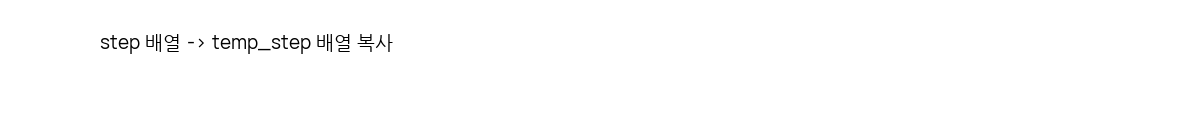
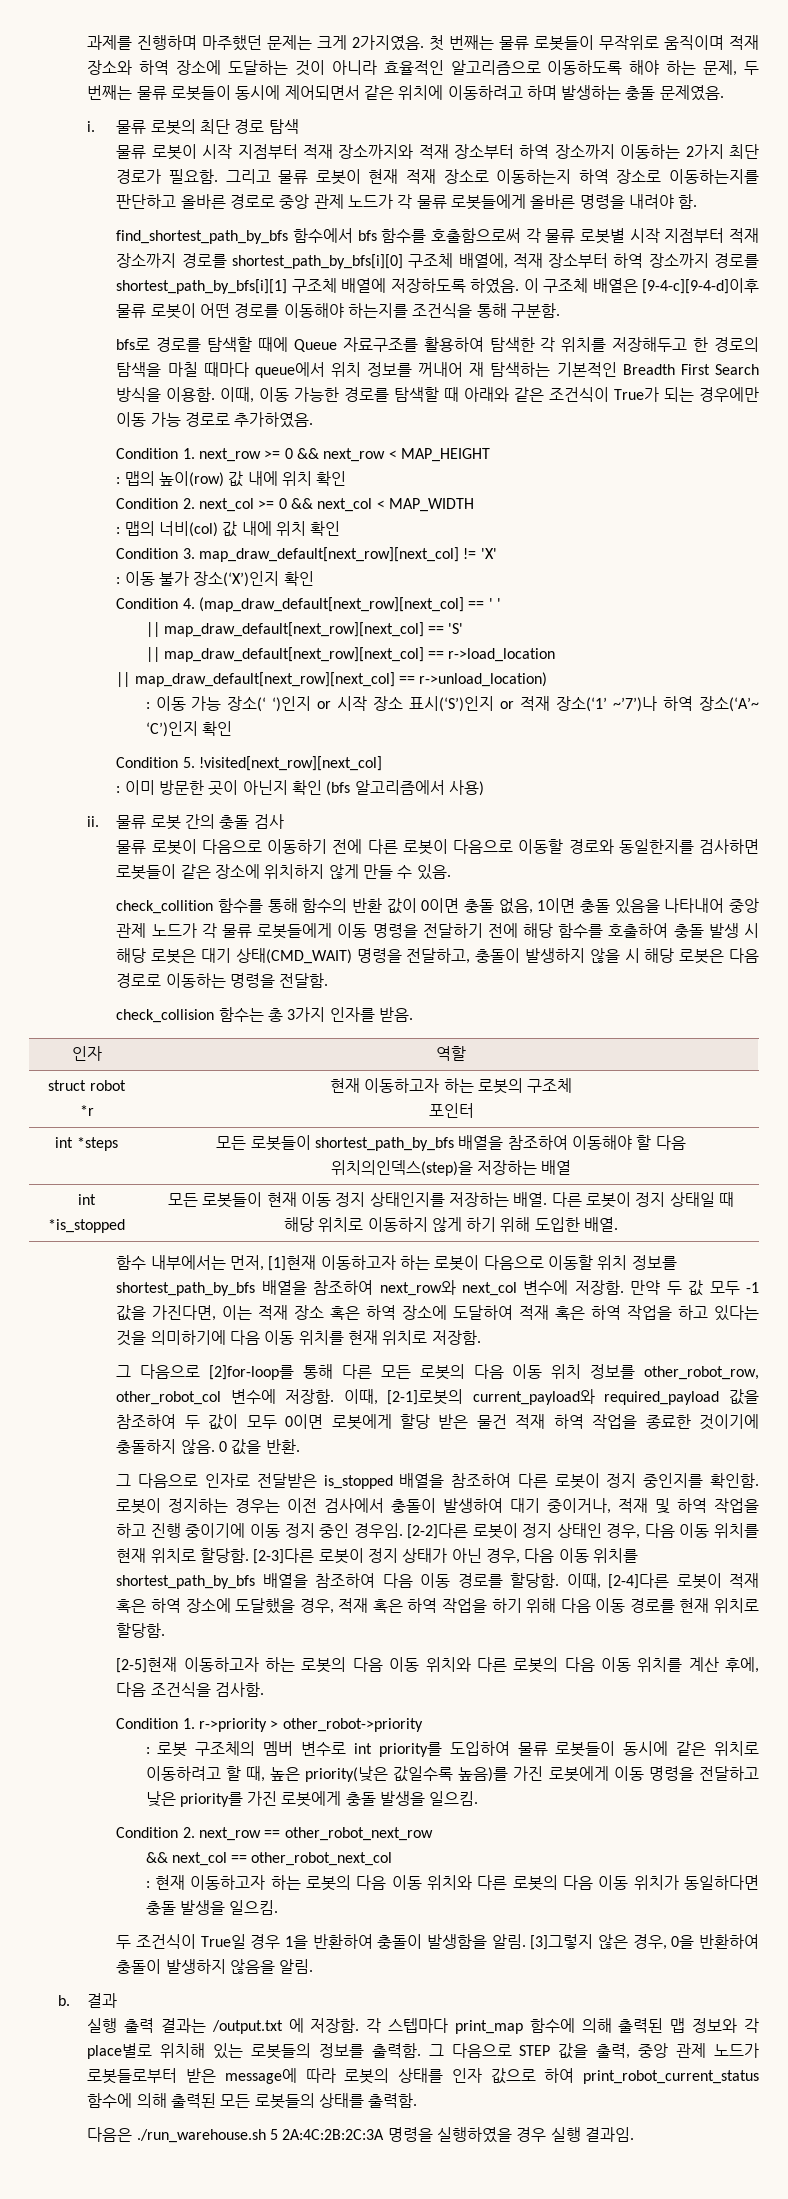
- step 배열 -> temp_step 배열 복사
+ 과제를 진행하며 마주했던 문제는 크게 2가지였음. 첫 번째는 물류 로봇들이 무작위로 움직이며 적재 장소와 하역 장소에 도달하는 것이 아니라 효율적인 알고리즘으로 이동하도록 해야 하는 문제, 두 번째는 물류 로봇들이 동시에 제어되면서 같은 위치에 이동하려고 하며 발생하는 충돌 문제였음.
+ i. 물류 로봇의 최단 경로 탐색
+ 물류 로봇이 시작 지점부터 적재 장소까지와 적재 장소부터 하역 장소까지 이동하는 2가지 최단 경로가 필요함. 그리고 물류 로봇이 현재 적재 장소로 이동하는지 하역 장소로 이동하는지를 판단하고 올바른 경로로 중앙 관제 노드가 각 물류 로봇들에게 올바른 명령을 내려야 함.
+ find_shortest_path_by_bfs 함수에서 bfs 함수를 호출함으로써 각 물류 로봇별 시작 지점부터 적재 장소까지 경로를 shortest_path_by_bfs[i][0] 구조체 배열에, 적재 장소부터 하역 장소까지 경로를 shortest_path_by_bfs[i][1] 구조체 배열에 저장하도록 하였음. 이 구조체 배열은 [9-4-c][9-4-d]이후 물류 로봇이 어떤 경로를 이동해야 하는지를 조건식을 통해 구분함.
+ bfs로 경로를 탐색할 때에 Queue 자료구조를 활용하여 탐색한 각 위치를 저장해두고 한 경로의 탐색을 마칠 때마다 queue에서 위치 정보를 꺼내어 재 탐색하는 기본적인 Breadth First Search 방식을 이용함. 이때, 이동 가능한 경로를 탐색할 때 아래와 같은 조건식이 True가 되는 경우에만 이동 가능 경로로 추가하였음.
+ Condition 1. next_row >= 0 && next_row < MAP_HEIGHT
+ : 맵의 높이(row) 값 내에 위치 확인
+ Condition 2. next_col >= 0 && next_col < MAP_WIDTH
+ : 맵의 너비(col) 값 내에 위치 확인
+ Condition 3. map_draw_default[next_row][next_col] != 'X'
+ : 이동 불가 장소(‘X’)인지 확인
+ Condition 4. (map_draw_default[next_row][next_col] == ' '
+ || map_draw_default[next_row][next_col] == 'S'
+ || map_draw_default[next_row][next_col] == r->load_location
+ || map_draw_default[next_row][next_col] == r->unload_location)
+ : 이동 가능 장소(‘ ‘)인지 or 시작 장소 표시(‘S’)인지 or 적재 장소(‘1’ ~’7’)나 하역 장소(‘A’~ ‘C’)인지 확인
+ Condition 5. !visited[next_row][next_col]
+ : 이미 방문한 곳이 아닌지 확인 (bfs 알고리즘에서 사용)
+ ii. 물류 로봇 간의 충돌 검사
+ 물류 로봇이 다음으로 이동하기 전에 다른 로봇이 다음으로 이동할 경로와 동일한지를 검사하면 로봇들이 같은 장소에 위치하지 않게 만들 수 있음.
+ check_collition 함수를 통해 함수의 반환 값이 0이면 충돌 없음, 1이면 충돌 있음을 나타내어 중앙 관제 노드가 각 물류 로봇들에게 이동 명령을 전달하기 전에 해당 함수를 호출하여 충돌 발생 시 해당 로봇은 대기 상태(CMD_WAIT) 명령을 전달하고, 충돌이 발생하지 않을 시 해당 로봇은 다음 경로로 이동하는 명령을 전달함.
+ check_collision 함수는 총 3가지 인자를 받음.
+ 인자 | 역할
+ struct robot *r | 현재 이동하고자 하는 로봇의 구조체
+ 포인터
+ int *steps | 모든 로봇들이 shortest_path_by_bfs 배열을 참조하여 이동해야 할 다음 위치의인덱스(step)을 저장하는 배열
+ int *is_stopped | 모든 로봇들이 현재 이동 정지 상태인지를 저장하는 배열. 다른 로봇이 정지 상태일 때 해당 위치로 이동하지 않게 하기 위해 도입한 배열.
+ 함수 내부에서는 먼저, [1]현재 이동하고자 하는 로봇이 다음으로 이동할 위치 정보를 shortest_path_by_bfs 배열을 참조하여 next_row와 next_col 변수에 저장함. 만약 두 값 모두 -1 값을 가진다면, 이는 적재 장소 혹은 하역 장소에 도달하여 적재 혹은 하역 작업을 하고 있다는 것을 의미하기에 다음 이동 위치를 현재 위치로 저장함.
+ 그 다음으로 [2]for-loop를 통해 다른 모든 로봇의 다음 이동 위치 정보를 other_robot_row, other_robot_col 변수에 저장함. 이때, [2-1]로봇의 current_payload와 required_payload 값을 참조하여 두 값이 모두 0이면 로봇에게 할당 받은 물건 적재 하역 작업을 종료한 것이기에 충돌하지 않음. 0 값을 반환.
+ 그 다음으로 인자로 전달받은 is_stopped 배열을 참조하여 다른 로봇이 정지 중인지를 확인함. 로봇이 정지하는 경우는 이전 검사에서 충돌이 발생하여 대기 중이거나, 적재 및 하역 작업을 하고 진행 중이기에 이동 정지 중인 경우임. [2-2]다른 로봇이 정지 상태인 경우, 다음 이동 위치를 현재 위치로 할당함. [2-3]다른 로봇이 정지 상태가 아닌 경우, 다음 이동 위치를 shortest_path_by_bfs 배열을 참조하여 다음 이동 경로를 할당함. 이때, [2-4]다른 로봇이 적재 혹은 하역 장소에 도달했을 경우, 적재 혹은 하역 작업을 하기 위해 다음 이동 경로를 현재 위치로 할당함.
+ [2-5]현재 이동하고자 하는 로봇의 다음 이동 위치와 다른 로봇의 다음 이동 위치를 계산 후에, 다음 조건식을 검사함.
+ Condition 1. r->priority > other_robot->priority
+ : 로봇 구조체의 멤버 변수로 int priority를 도입하여 물류 로봇들이 동시에 같은 위치로 이동하려고 할 때, 높은 priority(낮은 값일수록 높음)를 가진 로봇에게 이동 명령을 전달하고 낮은 priority를 가진 로봇에게 충돌 발생을 일으킴.
+ Condition 2. next_row == other_robot_next_row
+ && next_col == other_robot_next_col
+ : 현재 이동하고자 하는 로봇의 다음 이동 위치와 다른 로봇의 다음 이동 위치가 동일하다면 충돌 발생을 일으킴.
+ 두 조건식이 True일 경우 1을 반환하여 충돌이 발생함을 알림. [3]그렇지 않은 경우, 0을 반환하여 충돌이 발생하지 않음을 알림.
+ b. 결과
+ 실행 출력 결과는 /output.txt 에 저장함. 각 스텝마다 print_map 함수에 의해 출력된 맵 정보와 각 place별로 위치해 있는 로봇들의 정보를 출력함. 그 다음으로 STEP 값을 출력, 중앙 관제 노드가 로봇들로부터 받은 message에 따라 로봇의 상태를 인자 값으로 하여 print_robot_current_status 함수에 의해 출력된 모든 로봇들의 상태를 출력함.
+ 다음은 ./run_warehouse.sh 5 2A:4C:2B:2C:3A 명령을 실행하였을 경우 실행 결과임.

